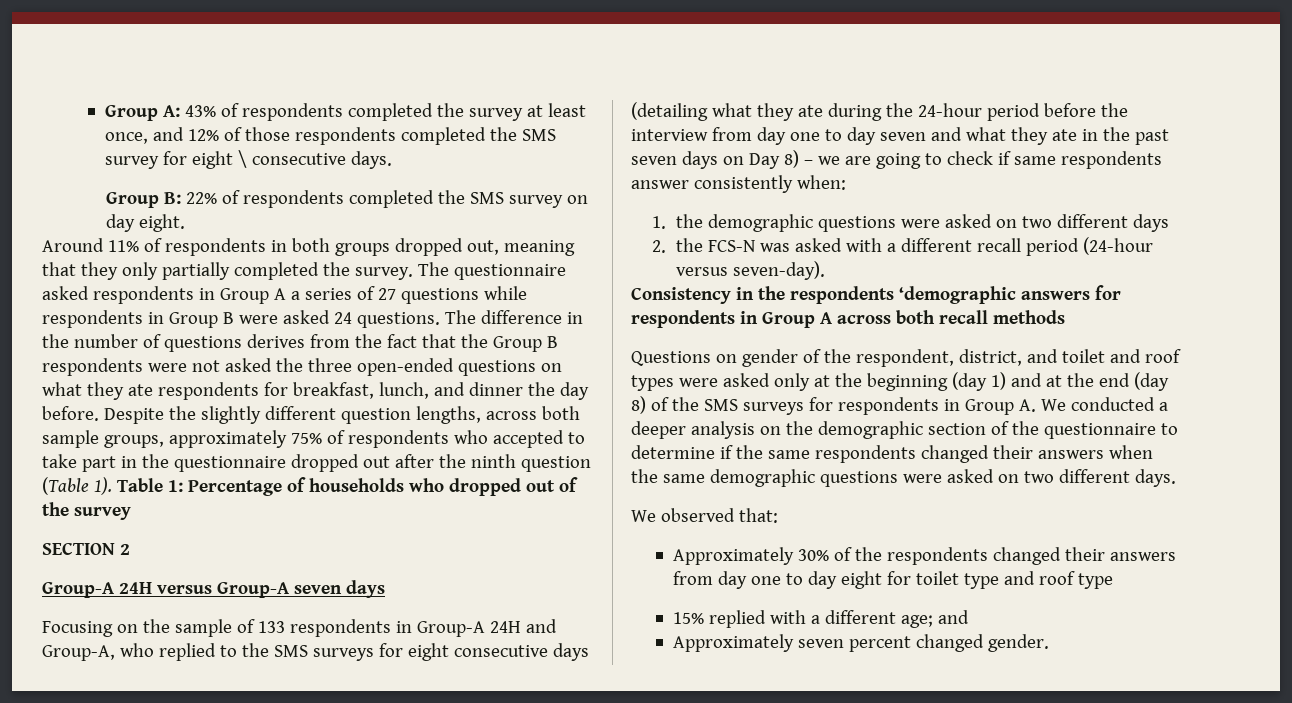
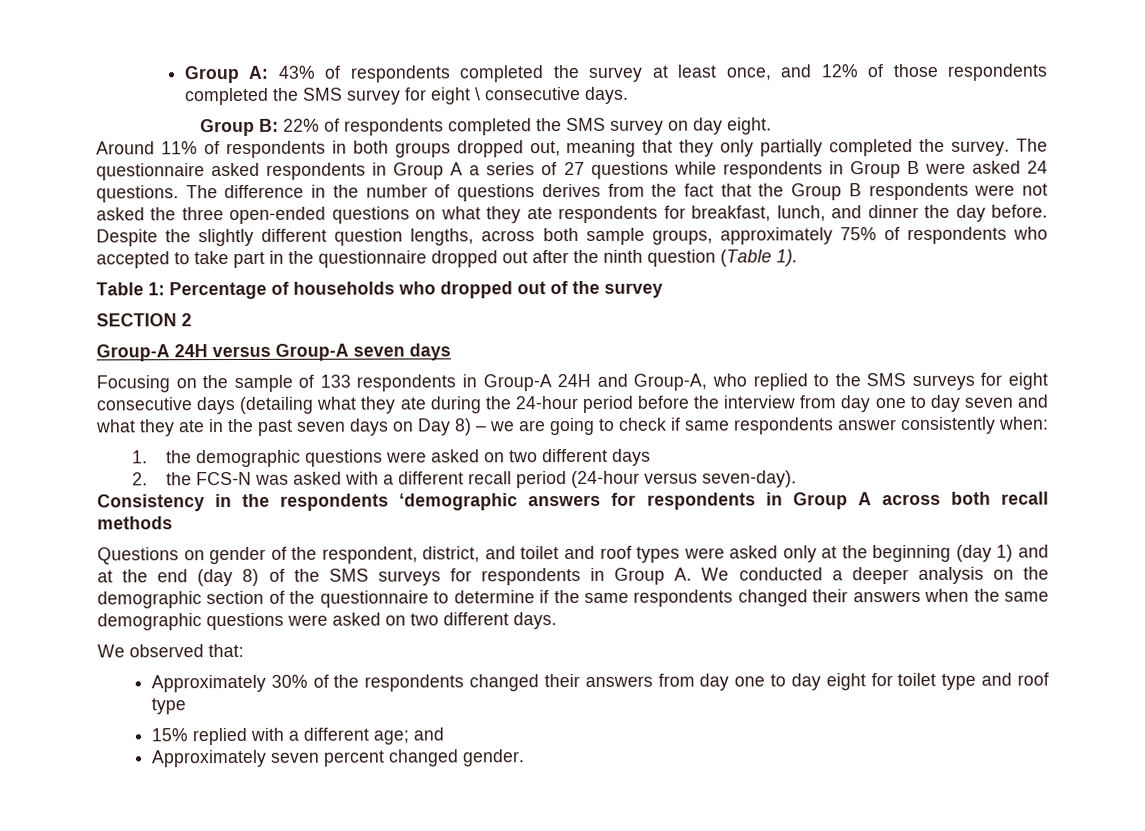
- Despite the slightly different question lengths, across both sample groups, approximately 75% of respondents who accepted to take part in the questionnaire dropped out after the ninth question (Table 1). Table 1: Percentage of households who dropped out of the survey
+ Despite the slightly different question lengths, across both sample groups, approximately 75% of respondents who accepted to take part in the questionnaire dropped out after the ninth question (Table 1).
+ Table 1: Percentage of households who dropped out of the survey

